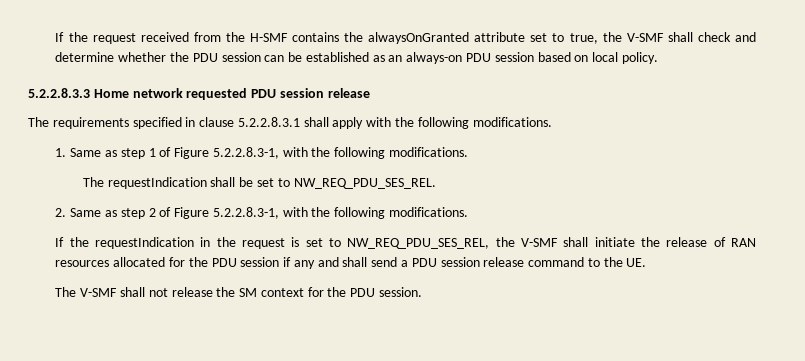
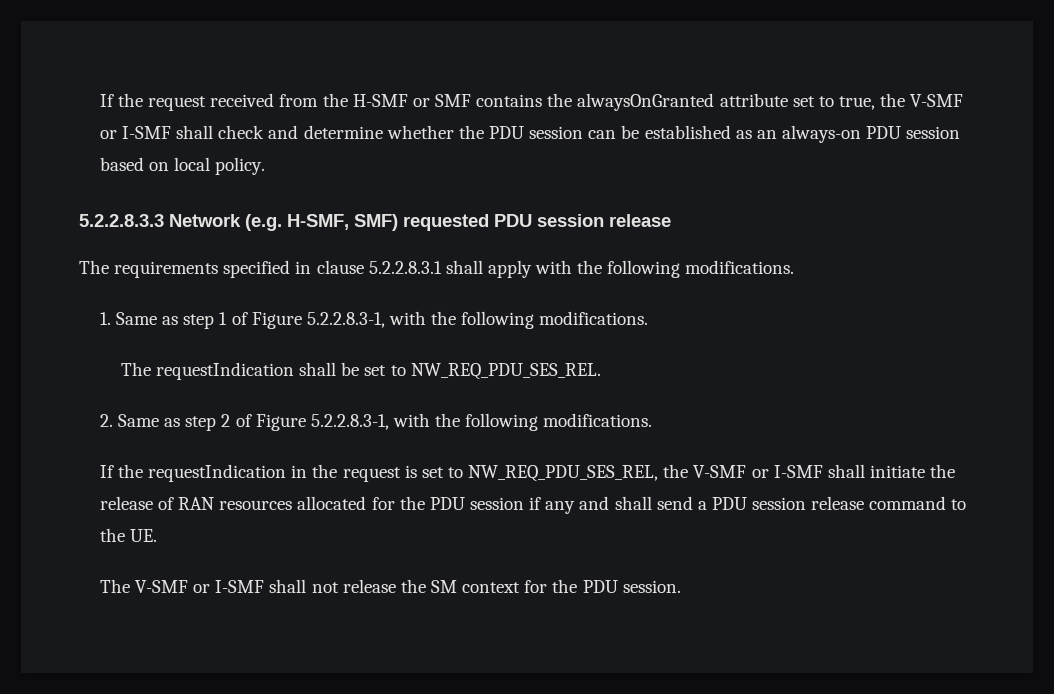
- If the request received from the H-SMF contains the alwaysOnGranted attribute set to true, the V-SMF shall check and determine whether the PDU session can be established as an always-on PDU session based on local policy.
+ If the request received from the H-SMF or SMF contains the alwaysOnGranted attribute set to true, the V-SMF or I-SMF shall check and determine whether the PDU session can be established as an always-on PDU session based on local policy.
- 5.2.2.8.3.3 Home network requested PDU session release
+ 5.2.2.8.3.3 Network (e.g. H-SMF, SMF) requested PDU session release
- If the requestIndication in the request is set to NW_REQ_PDU_SES_REL, the V-SMF shall initiate the release of RAN resources allocated for the PDU session if any and shall send a PDU session release command to the UE.
+ If the requestIndication in the request is set to NW_REQ_PDU_SES_REL, the V-SMF or I-SMF shall initiate the release of RAN resources allocated for the PDU session if any and shall send a PDU session release command to the UE.
- The V-SMF shall not release the SM context for the PDU session.
+ The V-SMF or I-SMF shall not release the SM context for the PDU session.

